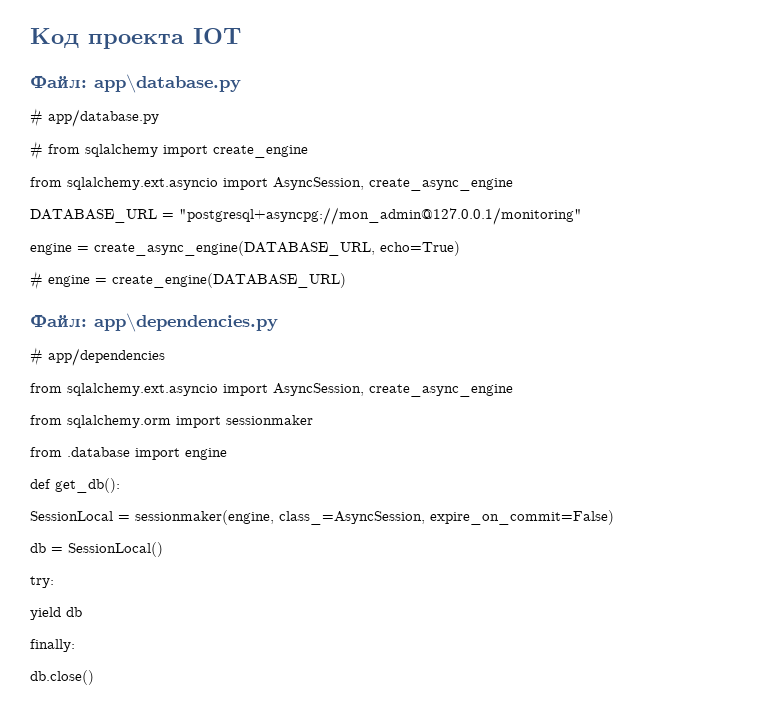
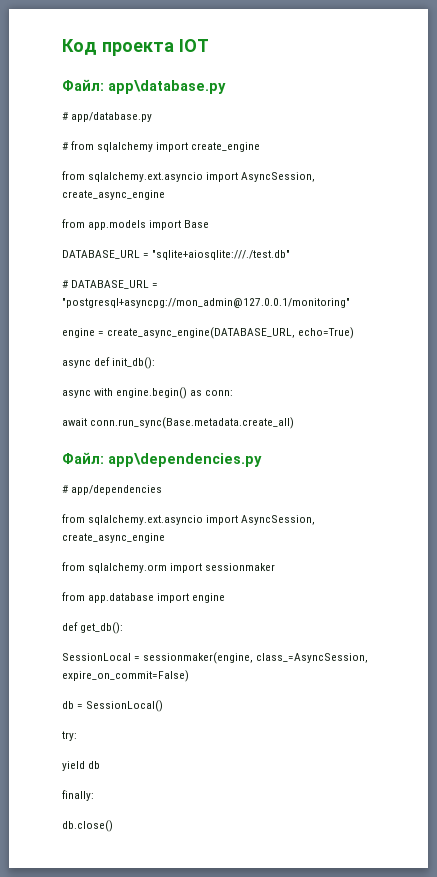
- DATABASE_URL = "postgresql+asyncpg://mon_admin@127.0.0.1/monitoring"
+ from app.models import Base
+ DATABASE_URL = "sqlite+aiosqlite:///./test.db"
+ # DATABASE_URL = "postgresql+asyncpg://mon_admin@127.0.0.1/monitoring"
- # engine = create_engine(DATABASE_URL)
+ async def init_db():
+ async with engine.begin() as conn:
+ await conn.run_sync(Base.metadata.create_all)
- from .database import engine
+ from app.database import engine

